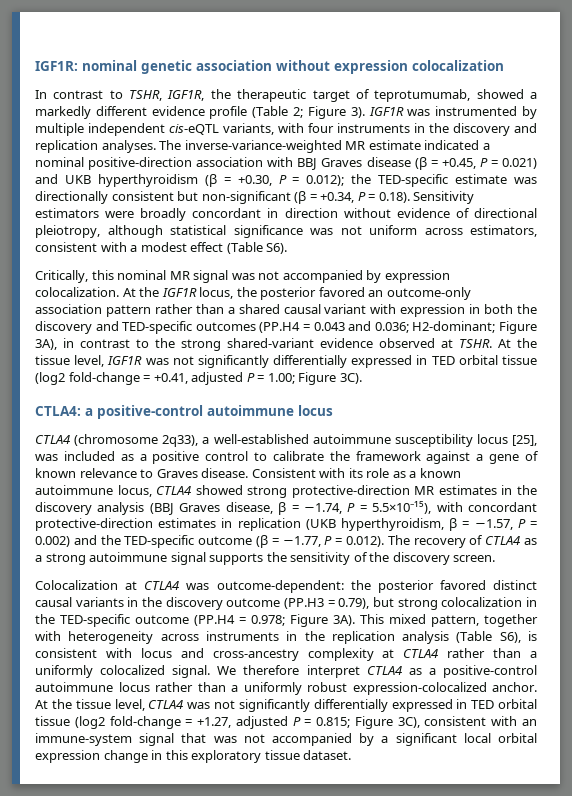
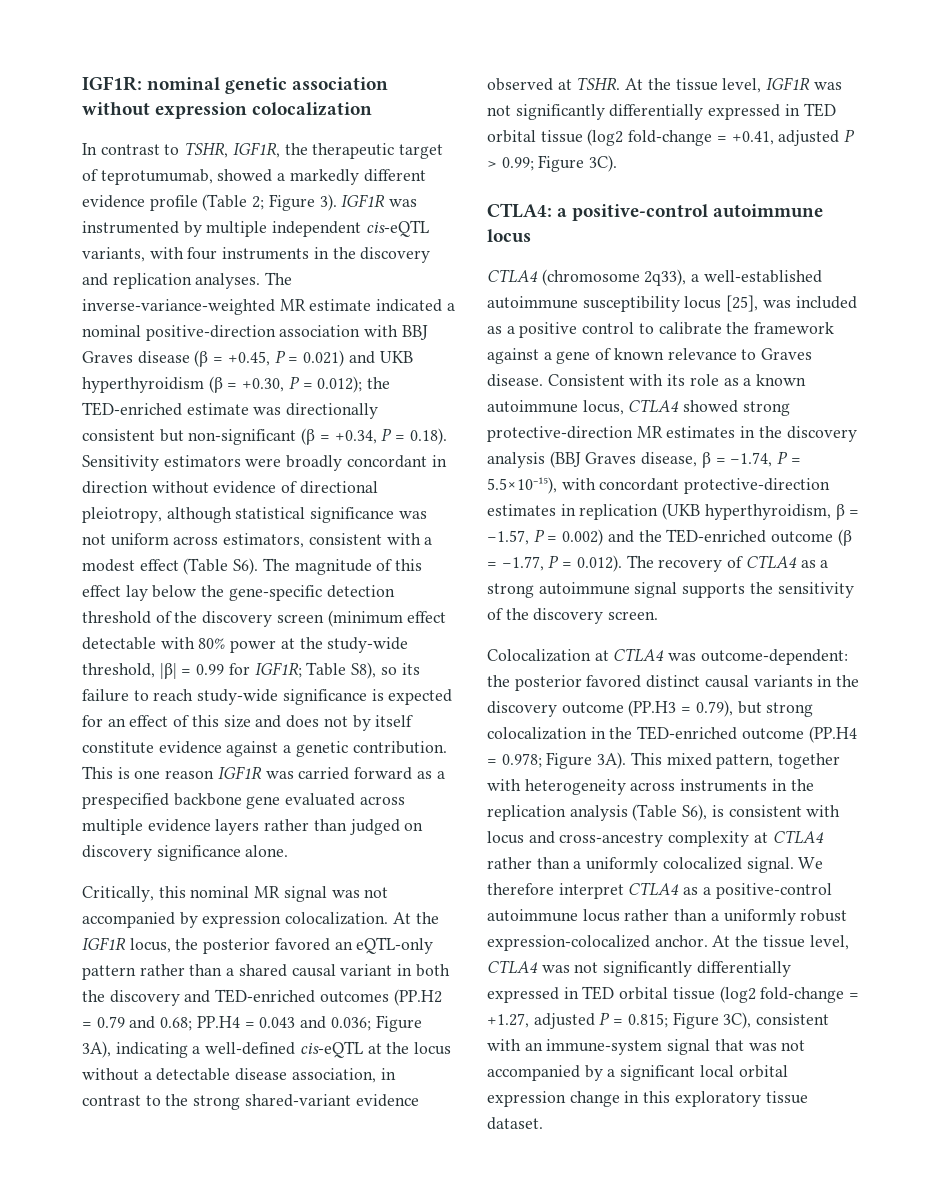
- the TED-specific estimate was directionally consistent but non-significant (β = +0.34, P = 0.18). Sensitivity estimators were broadly concordant in direction without evidence of directional pleiotropy, although statistical significance was not uniform across estimators, consistent with a modest effect (Table S6).
+ the TED-enriched estimate was directionally consistent but non-significant (β = +0.34, P = 0.18). Sensitivity estimators were broadly concordant in direction without evidence of directional pleiotropy, although statistical significance was not uniform across estimators, consistent with a modest effect (Table S6). The magnitude of this effect lay below the gene-specific detection threshold of the discovery screen (minimum effect detectable with 80% power at the study-wide threshold, |β| = 0.99 for IGF1R; Table S8), so its failure to reach study-wide significance is expected for an effect of this size and does not by itself constitute evidence against a genetic contribution. This is one reason IGF1R was carried forward as a prespecified backbone gene evaluated across multiple evidence layers rather than judged on discovery significance alone.
- At the IGF1R locus, the posterior favored an outcome-only association pattern rather than a shared causal variant with expression in both the discovery and TED-specific outcomes (PP.H4 = 0.043 and 0.036; H2-dominant; Figure 3A), in contrast to the strong shared-variant evidence observed at TSHR.
+ At the IGF1R locus, the posterior favored an eQTL-only pattern rather than a shared causal variant in both the discovery and TED-enriched outcomes (PP.H2 = 0.79 and 0.68; PP.H4 = 0.043 and 0.036; Figure 3A), indicating a well-defined cis-eQTL at the locus without a detectable disease association, in contrast to the strong shared-variant evidence observed at TSHR.
- At the tissue level, IGF1R was not significantly differentially expressed in TED orbital tissue (log2 fold-change = +0.41, adjusted P = 1.00; Figure 3C).
+ At the tissue level, IGF1R was not significantly differentially expressed in TED orbital tissue (log2 fold-change = +0.41, adjusted P > 0.99; Figure 3C).
- Consistent with its role as a known autoimmune locus, CTLA4 showed strong protective-direction MR estimates in the discovery analysis (BBJ Graves disease, β = −1.74, P = 5.5×10⁻¹⁵), with concordant protective-direction estimates in replication (UKB hyperthyroidism, β = −1.57, P = 0.002) and the TED-specific outcome (β = −1.77, P = 0.012). The recovery of CTLA4 as a strong autoimmune signal supports the sensitivity of the discovery screen.
+ Consistent with its role as a known autoimmune locus, CTLA4 showed strong protective-direction MR estimates in the discovery analysis (BBJ Graves disease, β = −1.74, P = 5.5×10⁻¹⁵), with concordant protective-direction estimates in replication (UKB hyperthyroidism, β = −1.57, P = 0.002) and the TED-enriched outcome (β = −1.77, P = 0.012). The recovery of CTLA4 as a strong autoimmune signal supports the sensitivity of the discovery screen.
- Colocalization at CTLA4 was outcome-dependent: the posterior favored distinct causal variants in the discovery outcome (PP.H3 = 0.79), but strong colocalization in the TED-specific outcome (PP.H4 = 0.978; Figure 3A).
+ Colocalization at CTLA4 was outcome-dependent: the posterior favored distinct causal variants in the discovery outcome (PP.H3 = 0.79), but strong colocalization in the TED-enriched outcome (PP.H4 = 0.978; Figure 3A).

